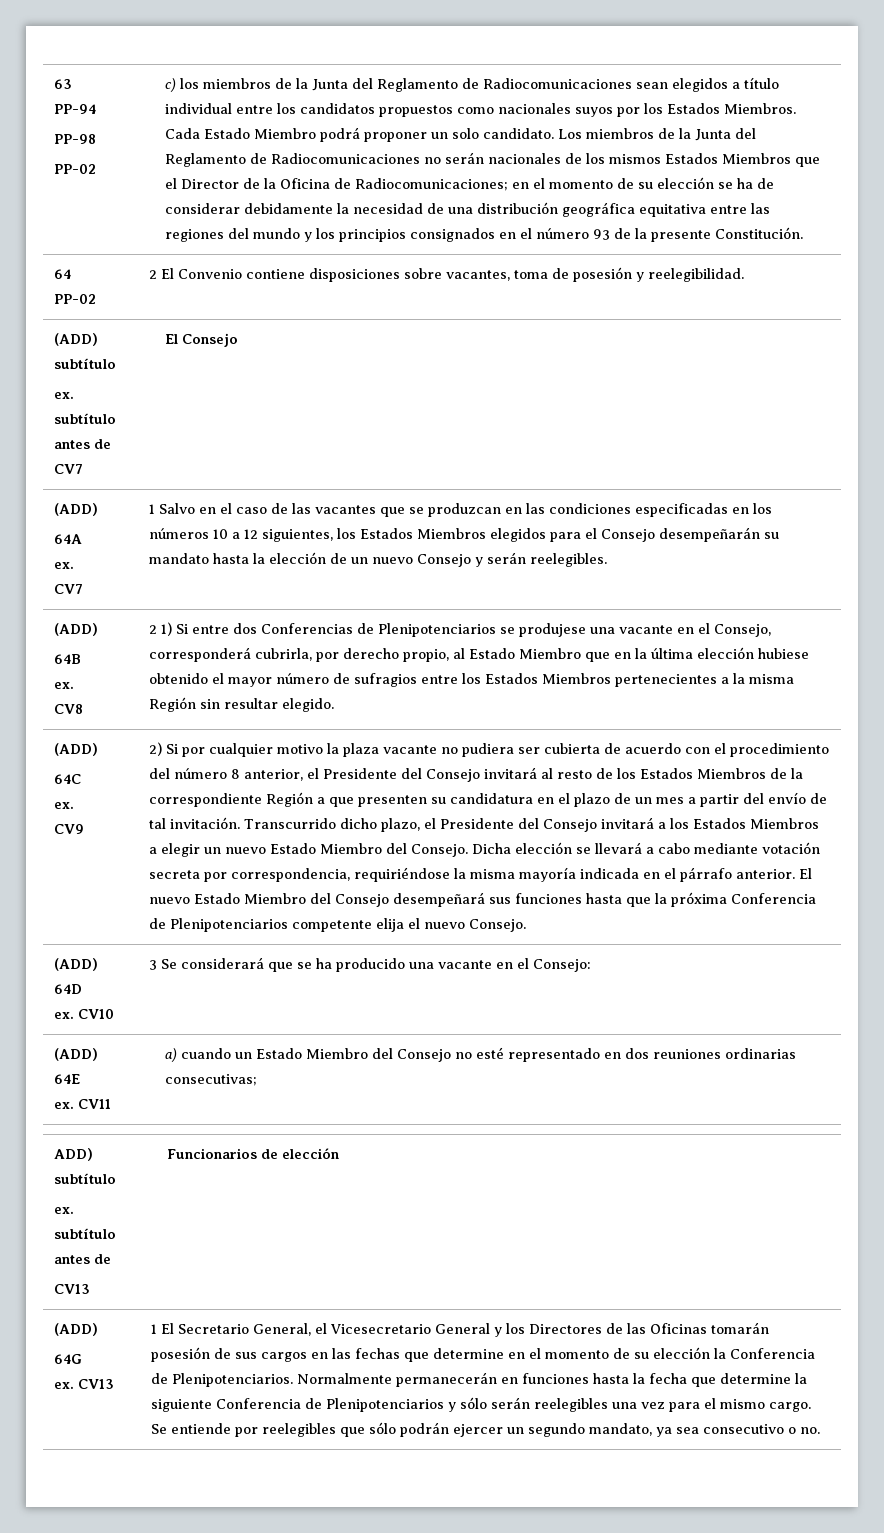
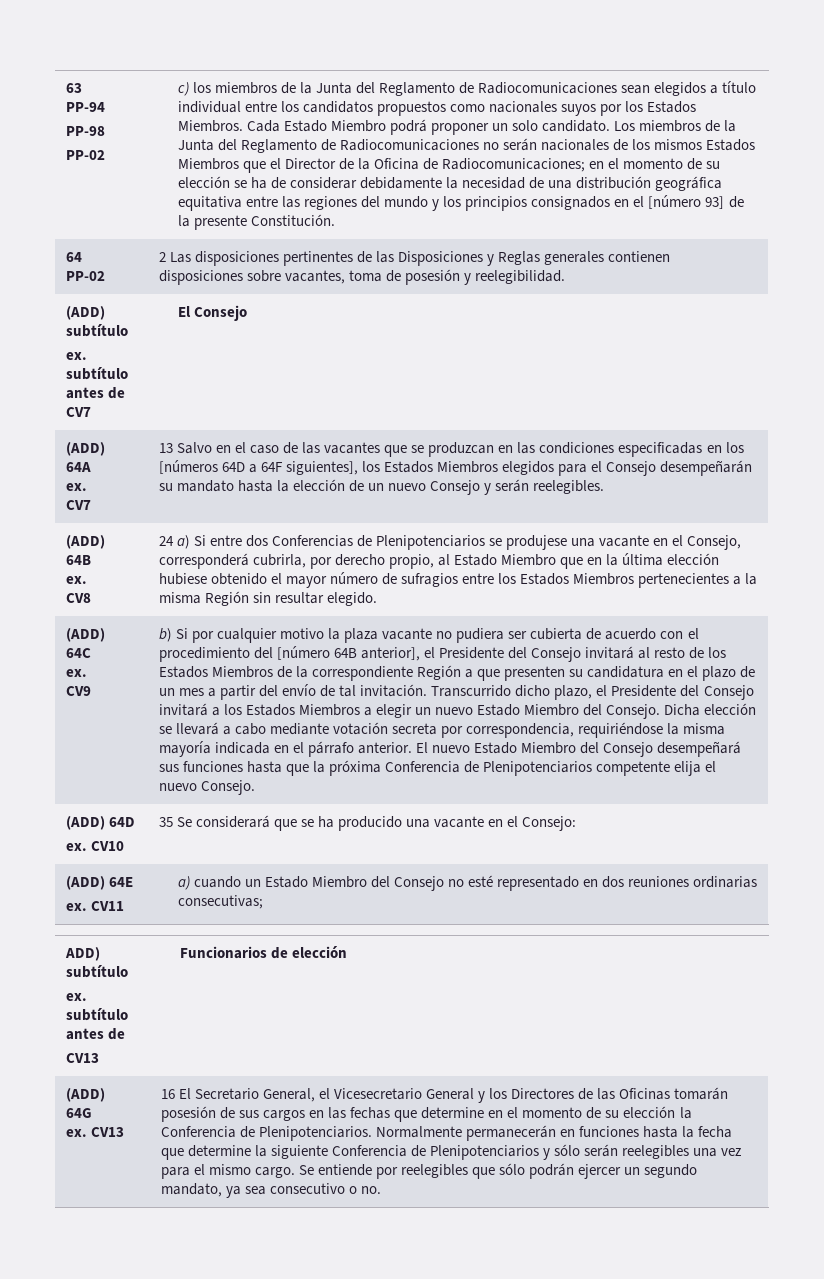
- Los miembros de la Junta del Reglamento de Radiocomunicaciones no serán nacionales de los mismos Estados Miembros que el Director de la Oficina de Radiocomunicaciones; en el momento de su elección se ha de considerar debidamente la necesidad de una distribución geográfica equitativa entre las regiones del mundo y los principios consignados en el número 93 de la presente Constitución.
+ Los miembros de la Junta del Reglamento de Radiocomunicaciones no serán nacionales de los mismos Estados Miembros que el Director de la Oficina de Radiocomunicaciones; en el momento de su elección se ha de considerar debidamente la necesidad de una distribución geográfica equitativa entre las regiones del mundo y los principios consignados en el [número 93] de la presente Constitución.
  64
- PP-02 | 2 El Convenio contiene disposiciones sobre vacantes, toma de posesión y reelegibilidad.
+ PP-02 | 2 Las disposiciones pertinentes de las Disposiciones y Reglas generales contienen disposiciones sobre vacantes, toma de posesión y reelegibilidad.
- 1 Salvo en el caso de las vacantes que se produzcan en las condiciones especificadas en los números 10 a 12 siguientes, los Estados Miembros elegidos para el Consejo desempeñarán su mandato hasta la elección de un nuevo Consejo y serán reelegibles.
+ 13 Salvo en el caso de las vacantes que se produzcan en las condiciones especificadas en los [números 64D a 64F siguientes], los Estados Miembros elegidos para el Consejo desempeñarán su mandato hasta la elección de un nuevo Consejo y serán reelegibles.
- 2 1) Si entre dos Conferencias de Plenipotenciarios se produjese una vacante en el Consejo, corresponderá cubrirla, por derecho propio, al Estado Miembro que en la última elección hubiese obtenido el mayor número de sufragios entre los Estados Miembros pertenecientes a la misma Región sin resultar elegido.
+ 24 a) Si entre dos Conferencias de Plenipotenciarios se produjese una vacante en el Consejo, corresponderá cubrirla, por derecho propio, al Estado Miembro que en la última elección hubiese obtenido el mayor número de sufragios entre los Estados Miembros pertenecientes a la misma Región sin resultar elegido.
- 2) Si por cualquier motivo la plaza vacante no pudiera ser cubierta de acuerdo con el procedimiento del número 8 anterior, el Presidente del Consejo invitará al resto de los Estados Miembros de la correspondiente Región a que presenten su candidatura en el plazo de un mes a partir del envío de tal invitación.
+ b) Si por cualquier motivo la plaza vacante no pudiera ser cubierta de acuerdo con el procedimiento del [número 64B anterior], el Presidente del Consejo invitará al resto de los Estados Miembros de la correspondiente Región a que presenten su candidatura en el plazo de un mes a partir del envío de tal invitación.
  (ADD) 64D
- ex. CV10 | 3 Se considerará que se ha producido una vacante en el Consejo:
+ ex. CV10 | 35 Se considerará que se ha producido una vacante en el Consejo:
- 1 El Secretario General, el Vicesecretario General y los Directores de las Oficinas tomarán posesión de sus cargos en las fechas que determine en el momento de su elección la Conferencia de Plenipotenciarios.
+ 16 El Secretario General, el Vicesecretario General y los Directores de las Oficinas tomarán posesión de sus cargos en las fechas que determine en el momento de su elección la Conferencia de Plenipotenciarios.

